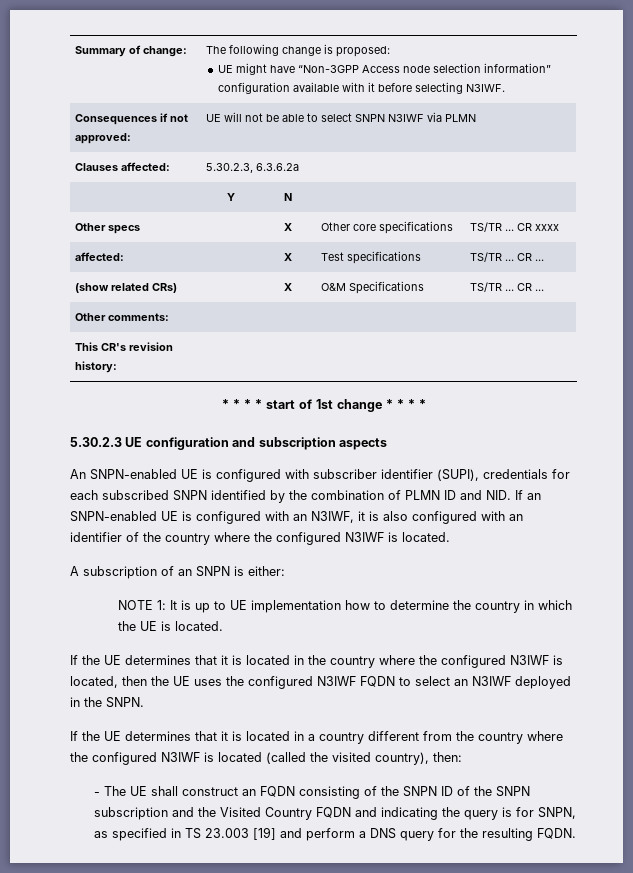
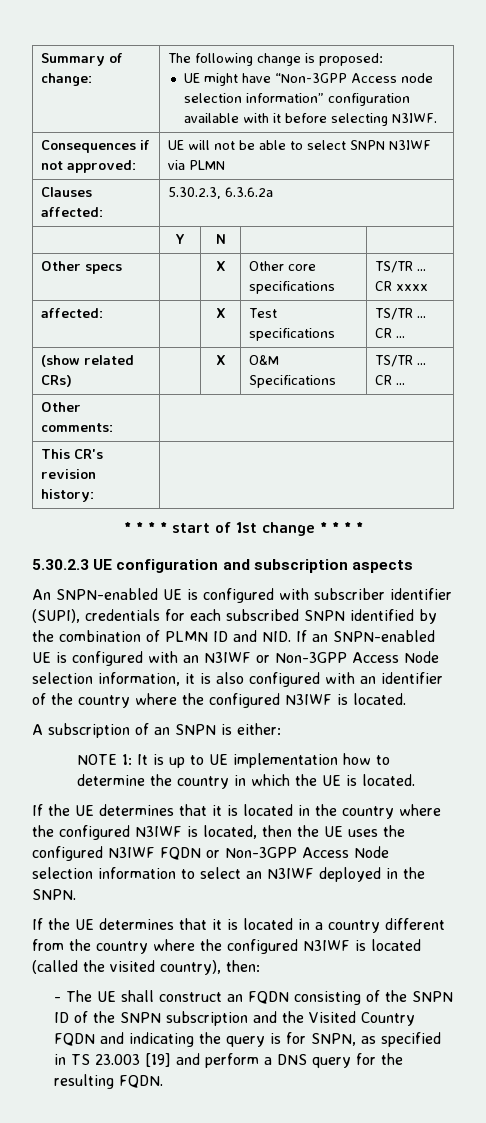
- An SNPN-enabled UE is configured with subscriber identifier (SUPI), credentials for each subscribed SNPN identified by the combination of PLMN ID and NID. If an SNPN-enabled UE is configured with an N3IWF, it is also configured with an identifier of the country where the configured N3IWF is located.
+ An SNPN-enabled UE is configured with subscriber identifier (SUPI), credentials for each subscribed SNPN identified by the combination of PLMN ID and NID. If an SNPN-enabled UE is configured with an N3IWF or Non-3GPP Access Node selection information, it is also configured with an identifier of the country where the configured N3IWF is located.
- If the UE determines that it is located in the country where the configured N3IWF is located, then the UE uses the configured N3IWF FQDN to select an N3IWF deployed in the SNPN.
+ If the UE determines that it is located in the country where the configured N3IWF is located, then the UE uses the configured N3IWF FQDN or Non-3GPP Access Node selection information to select an N3IWF deployed in the SNPN.

